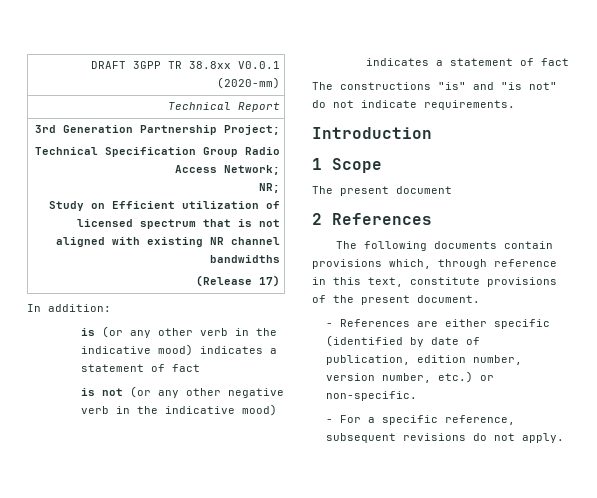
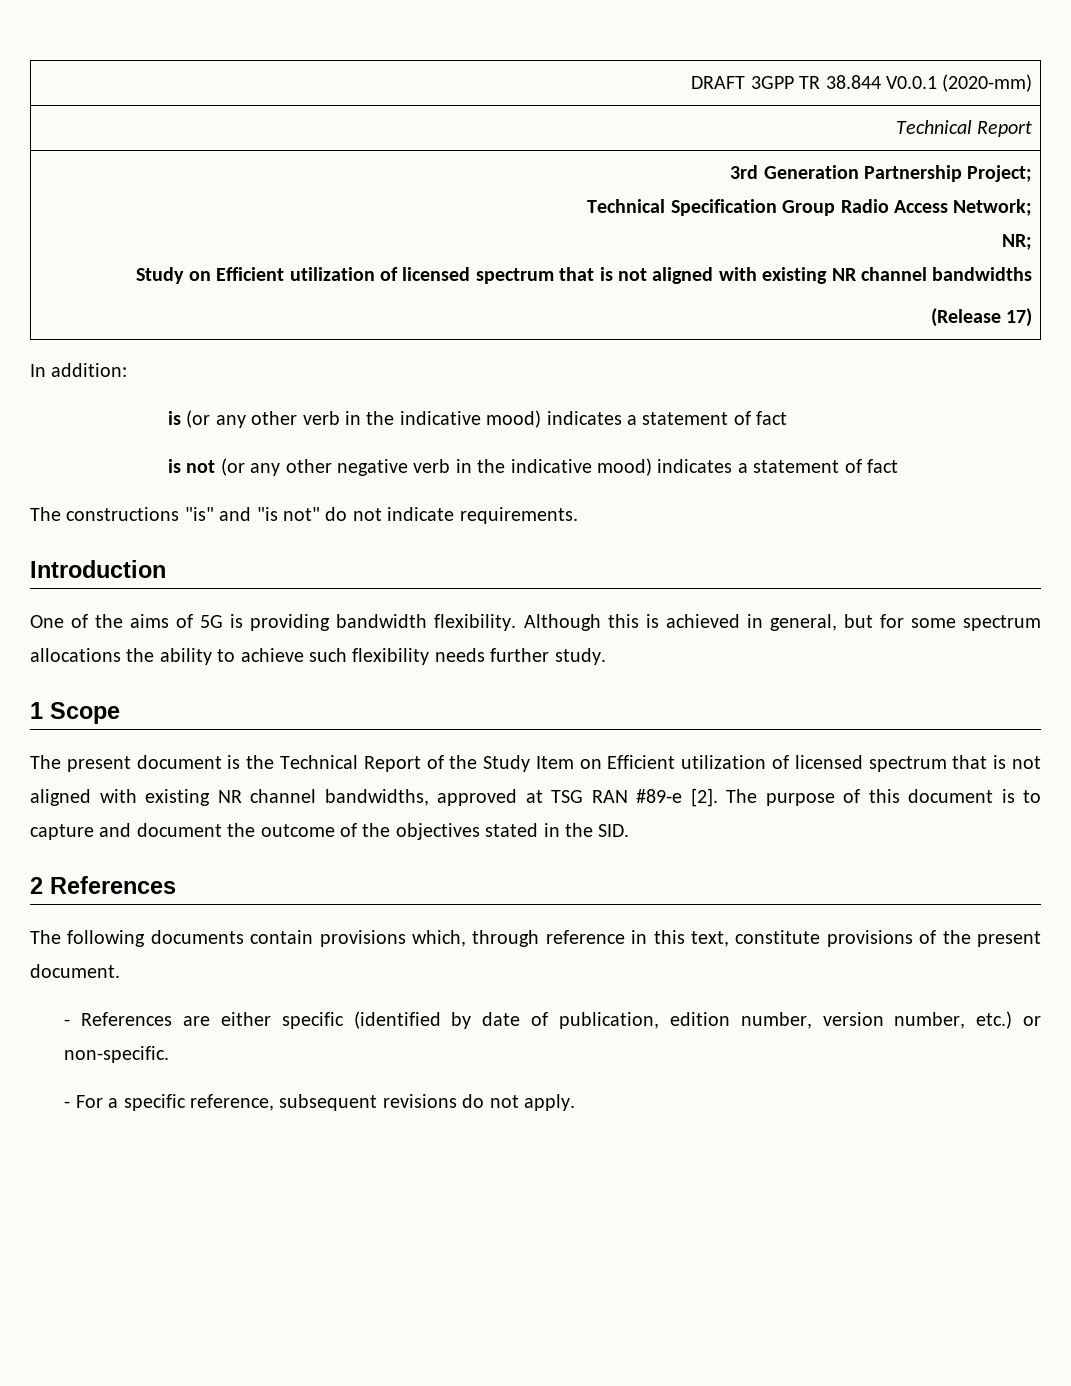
- DRAFT 3GPP TR 38.8xx V0.0.1 (2020-mm)
+ DRAFT 3GPP TR 38.844 V0.0.1 (2020-mm)
+ One of the aims of 5G is providing bandwidth flexibility. Although this is achieved in general, but for some spectrum allocations the ability to achieve such flexibility needs further study.
- The present document
+ The present document is the Technical Report of the Study Item on Efficient utilization of licensed spectrum that is not aligned with existing NR channel bandwidths, approved at TSG RAN #89-e [2]. The purpose of this document is to capture and document the outcome of the objectives stated in the SID.

